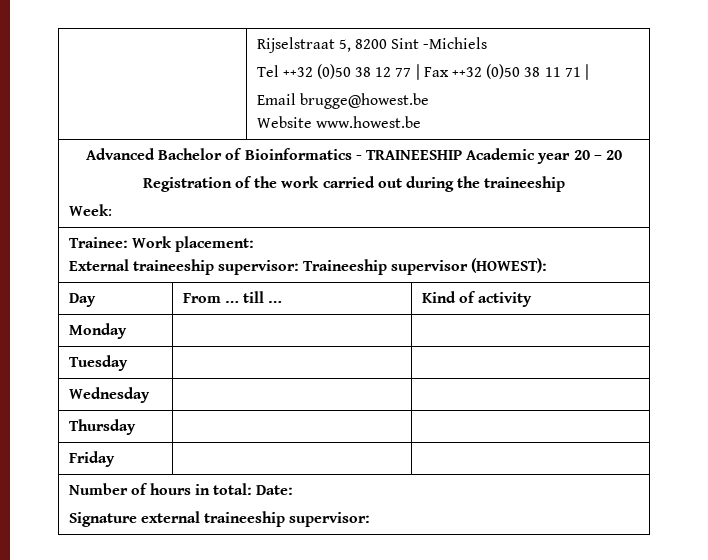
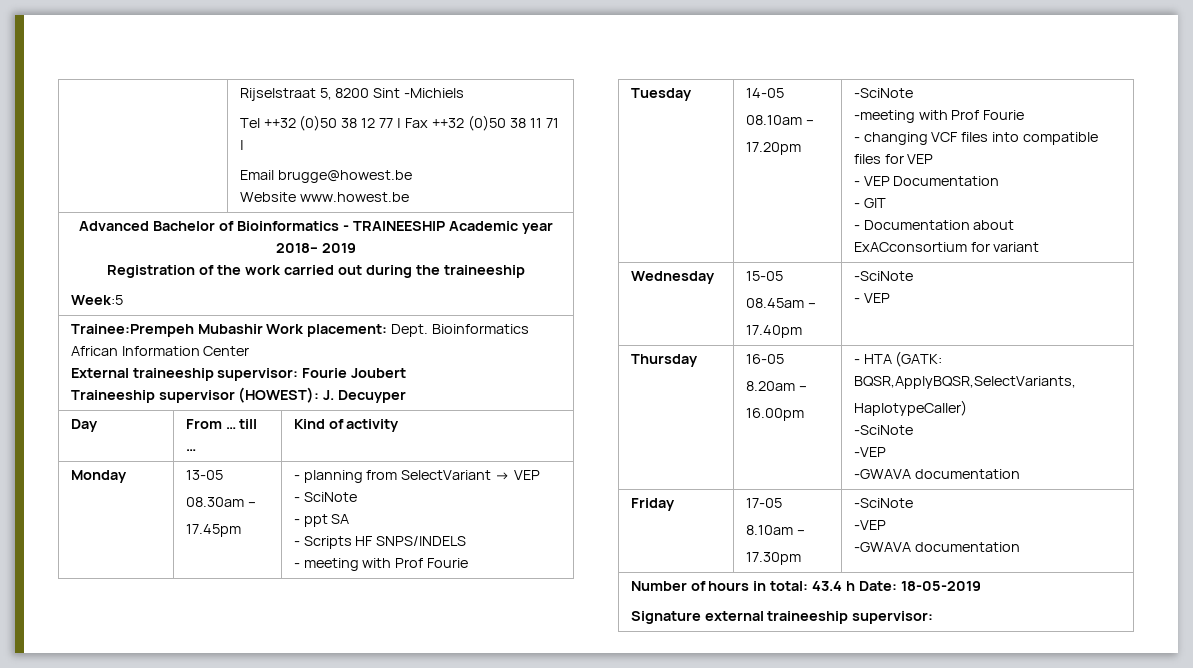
- Advanced Bachelor of Bioinformatics - TRAINEESHIP Academic year 20 – 20
+ Advanced Bachelor of Bioinformatics - TRAINEESHIP Academic year 2018– 2019
  Registration of the work carried out during the traineeship
- Week:
- Trainee: Work placement:
- External traineeship supervisor: Traineeship supervisor (HOWEST):
+ Week:5
+ Trainee:Prempeh Mubashir Work placement: Dept. Bioinformatics African Information Center
+ External traineeship supervisor: Fourie Joubert
+ Traineeship supervisor (HOWEST): J. Decuyper
- Monday | |
- Tuesday | |
- Wednesday | |
- Thursday | |
- Friday | |
+ Monday | 13-05
+ 08.30am –
+ 17.45pm | - planning from SelectVariant → VEP
+ - SciNote
+ - ppt SA
+ - Scripts HF SNPS/INDELS
+ - meeting with Prof Fourie
+ Tuesday | 14-05
+ 08.10am –
+ 17.20pm | -SciNote
+ -meeting with Prof Fourie
+ - changing VCF files into compatible files for VEP
+ - VEP Documentation
+ - GIT
+ - Documentation about ExACconsortium for variant
+ Wednesday | 15-05
+ 08.45am –
+ 17.40pm | -SciNote
+ - VEP
+ Thursday | 16-05
+ 8.20am –
+ 16.00pm | - HTA (GATK: BQSR,ApplyBQSR,SelectVariants,
+ HaplotypeCaller)
+ -SciNote
+ -VEP
+ -GWAVA documentation
+ Friday | 17-05
+ 8.10am –
+ 17.30pm | -SciNote
+ -VEP
+ -GWAVA documentation
- Number of hours in total: Date:
+ Number of hours in total: 43.4 h Date: 18-05-2019

